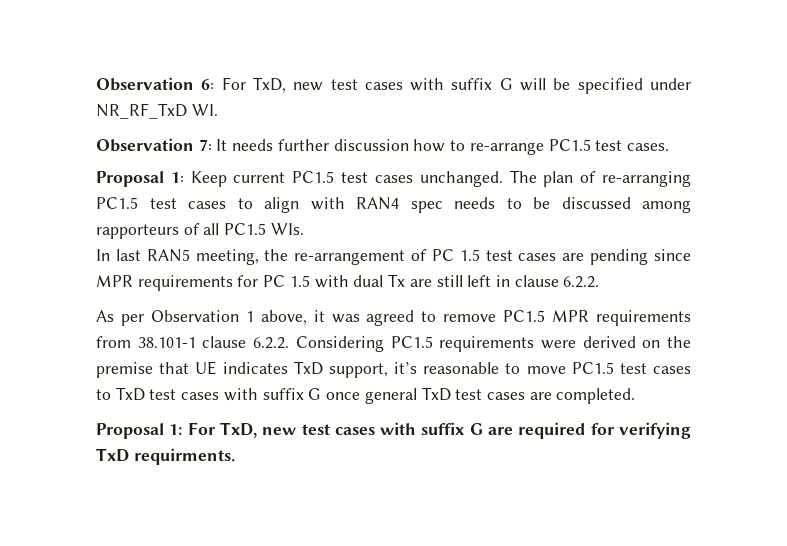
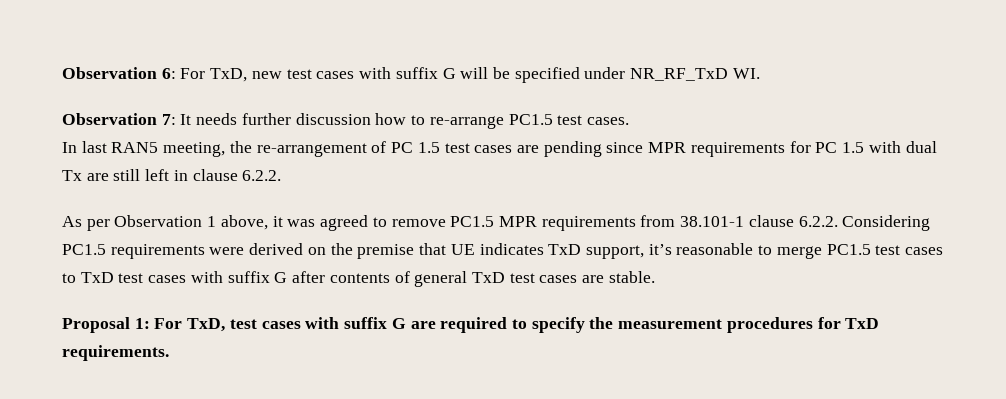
- Proposal 1: Keep current PC1.5 test cases unchanged. The plan of re-arranging PC1.5 test cases to align with RAN4 spec needs to be discussed among rapporteurs of all PC1.5 WIs.
- As per Observation 1 above, it was agreed to remove PC1.5 MPR requirements from 38.101-1 clause 6.2.2. Considering PC1.5 requirements were derived on the premise that UE indicates TxD support, it’s reasonable to move PC1.5 test cases to TxD test cases with suffix G once general TxD test cases are completed.
+ As per Observation 1 above, it was agreed to remove PC1.5 MPR requirements from 38.101-1 clause 6.2.2. Considering PC1.5 requirements were derived on the premise that UE indicates TxD support, it’s reasonable to merge PC1.5 test cases to TxD test cases with suffix G after contents of general TxD test cases are stable.
- Proposal 1: For TxD, new test cases with suffix G are required for verifying TxD requirments.
+ Proposal 1: For TxD, test cases with suffix G are required to specify the measurement procedures for TxD requirements.

